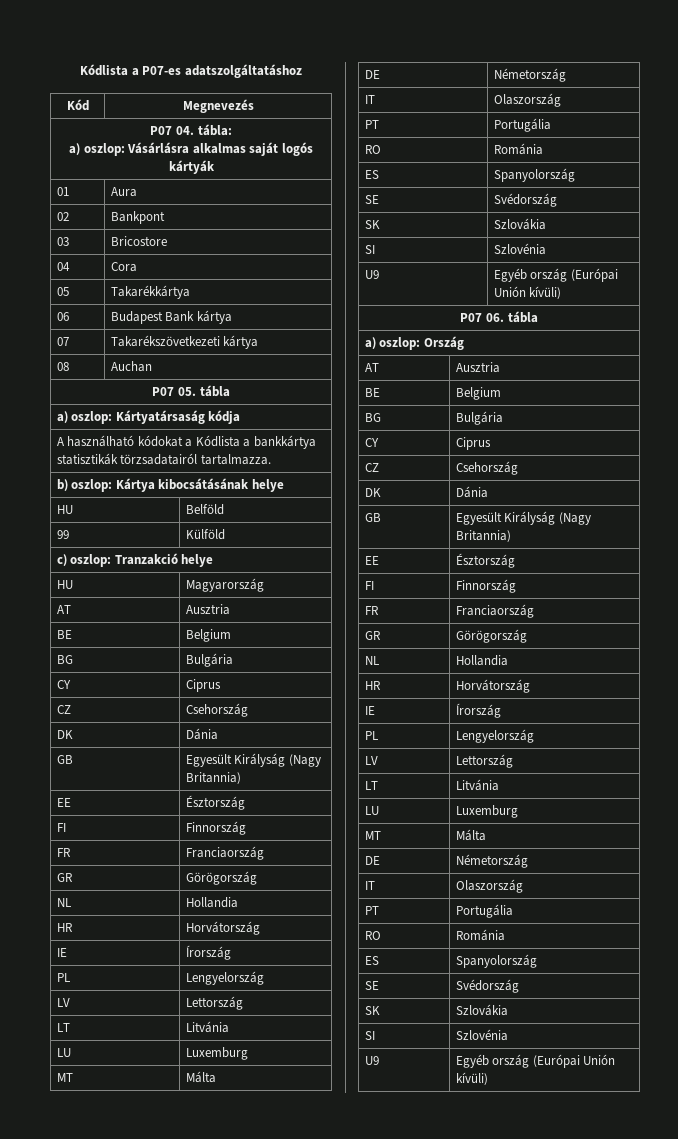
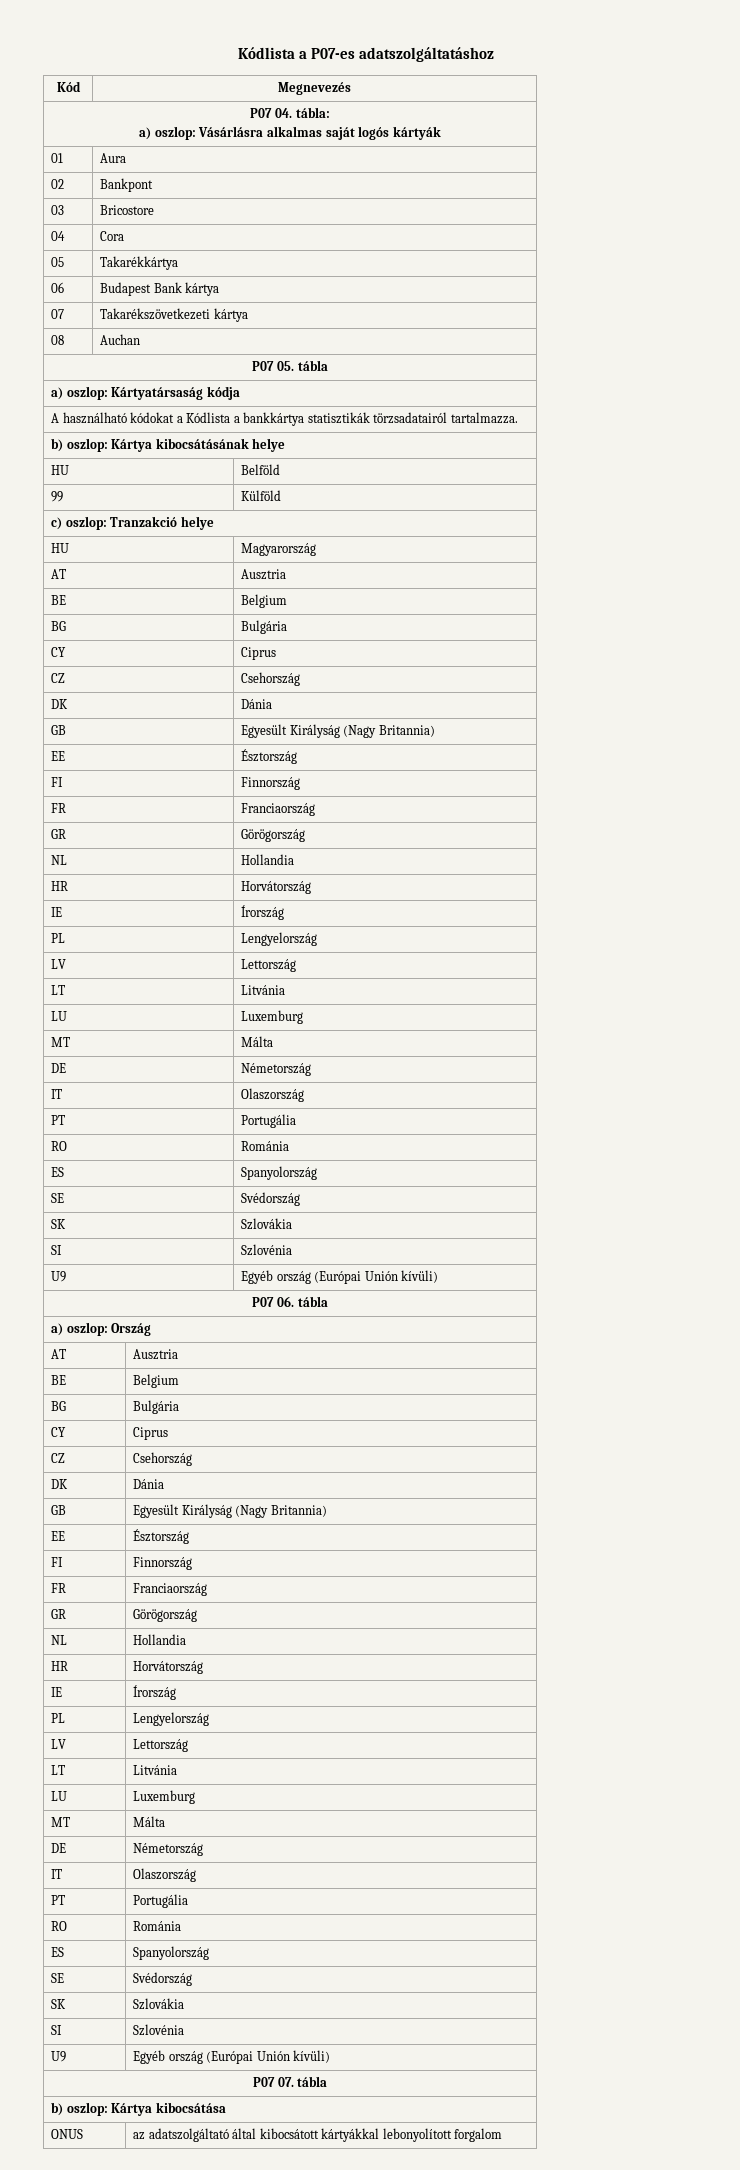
+ P07 07. tábla
+ b) oszlop: Kártya kibocsátása
+ ONUS | az adatszolgáltató által kibocsátott kártyákkal lebonyolított forgalom

